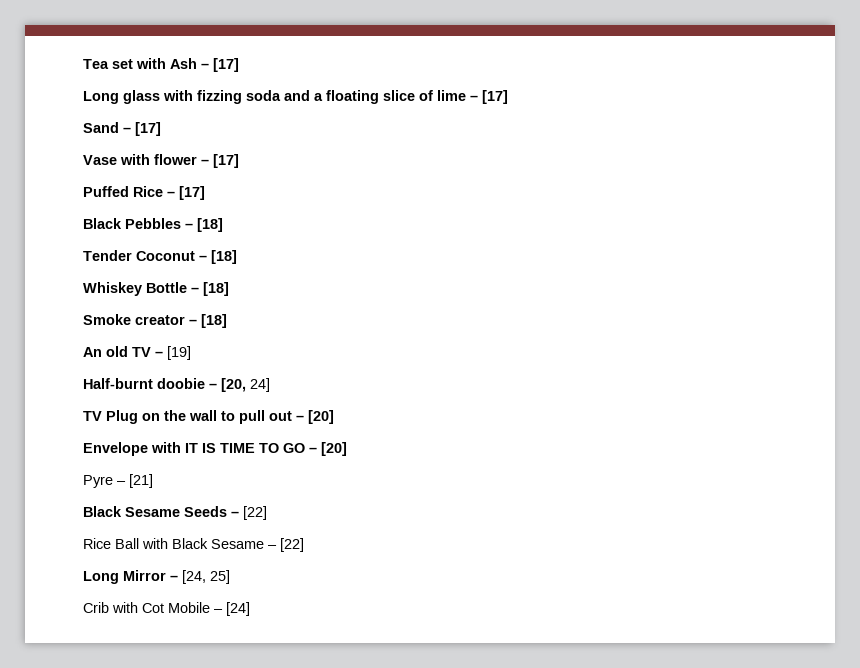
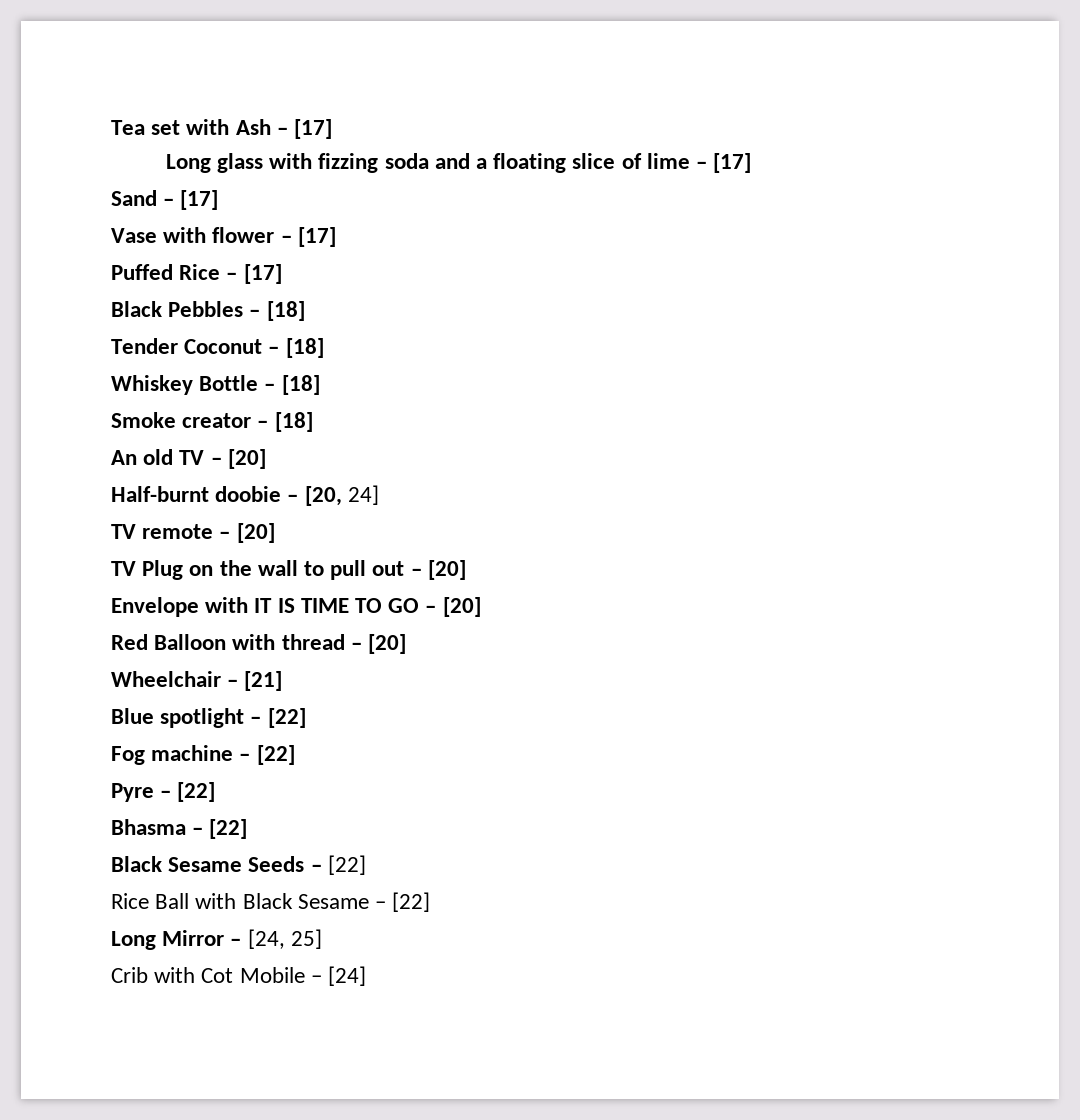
- An old TV – [19]
+ An old TV – [20]
+ TV remote – [20]
- Pyre – [21]
+ Red Balloon with thread – [20]
+ Wheelchair – [21]
+ Blue spotlight – [22]
+ Fog machine – [22]
+ Pyre – [22]
+ Bhasma – [22]

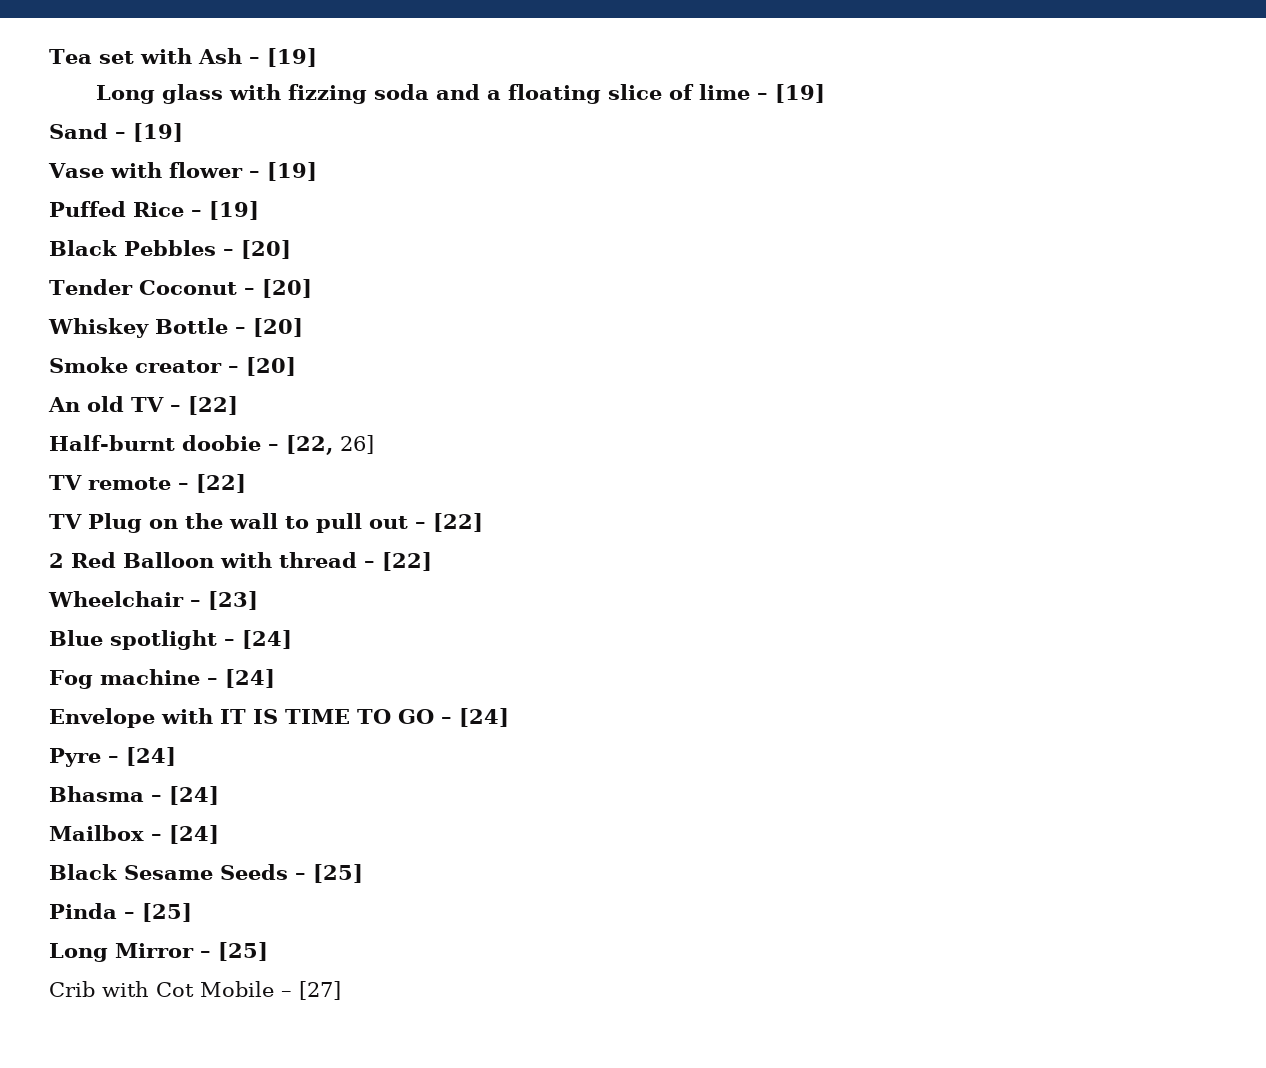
- Tea set with Ash – [17]
+ Tea set with Ash – [19]
- Long glass with fizzing soda and a floating slice of lime – [17]
+ Long glass with fizzing soda and a floating slice of lime – [19]
- Sand – [17]
+ Sand – [19]
- Vase with flower – [17]
+ Vase with flower – [19]
- Puffed Rice – [17]
+ Puffed Rice – [19]
- Black Pebbles – [18]
+ Black Pebbles – [20]
- Tender Coconut – [18]
+ Tender Coconut – [20]
- Whiskey Bottle – [18]
+ Whiskey Bottle – [20]
- Smoke creator – [18]
+ Smoke creator – [20]
- An old TV – [20]
+ An old TV – [22]
- Half-burnt doobie – [20, 24]
+ Half-burnt doobie – [22, 26]
- TV remote – [20]
+ TV remote – [22]
- TV Plug on the wall to pull out – [20]
+ TV Plug on the wall to pull out – [22]
+ 2 Red Balloon with thread – [22]
+ Wheelchair – [23]
+ Blue spotlight – [24]
+ Fog machine – [24]
- Envelope with IT IS TIME TO GO – [20]
- Red Balloon with thread – [20]
- Wheelchair – [21]
- Blue spotlight – [22]
- Fog machine – [22]
+ Envelope with IT IS TIME TO GO – [24]
- Pyre – [22]
+ Pyre – [24]
- Bhasma – [22]
+ Bhasma – [24]
+ Mailbox – [24]
- Black Sesame Seeds – [22]
- Rice Ball with Black Sesame – [22]
+ Black Sesame Seeds – [25]
+ Pinda – [25]
- Long Mirror – [24, 25]
+ Long Mirror – [25]
- Crib with Cot Mobile – [24]
+ Crib with Cot Mobile – [27]

